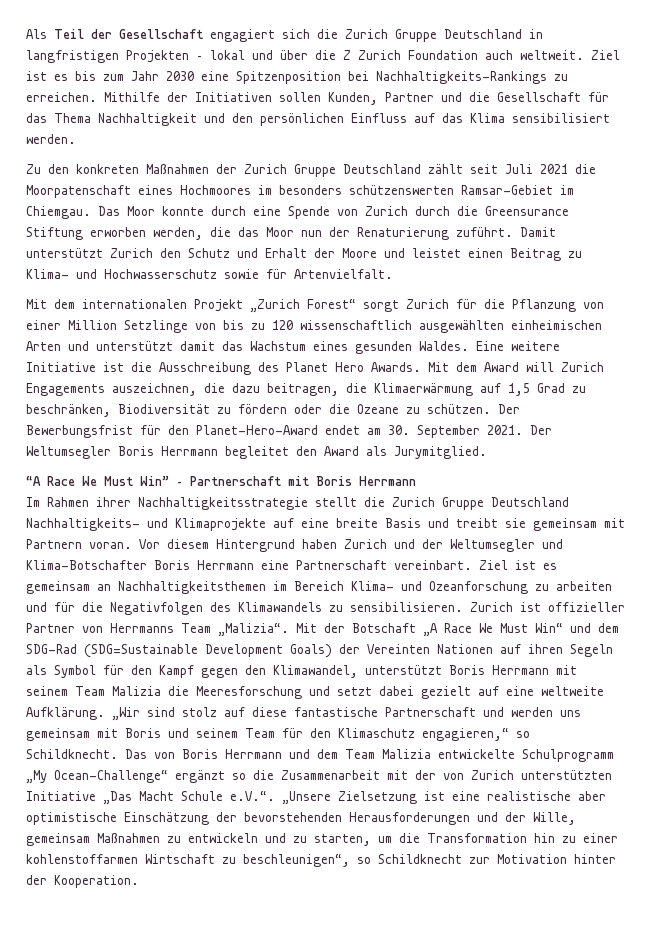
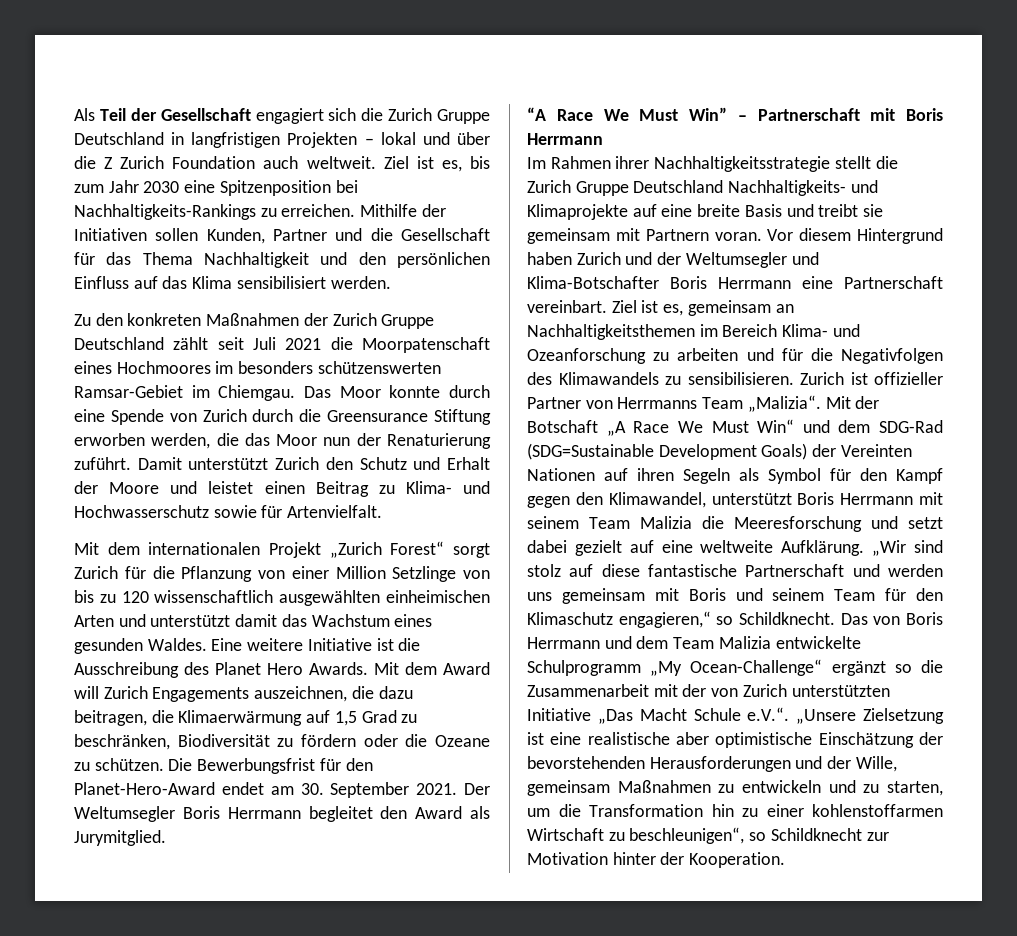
- Ziel ist es bis zum Jahr 2030 eine Spitzenposition bei Nachhaltigkeits-Rankings zu erreichen.
+ Ziel ist es, bis zum Jahr 2030 eine Spitzenposition bei Nachhaltigkeits-Rankings zu erreichen.
- Der Bewerbungsfrist für den Planet-Hero-Award endet am 30. September 2021.
+ Die Bewerbungsfrist für den Planet-Hero-Award endet am 30. September 2021.
- Ziel ist es gemeinsam an Nachhaltigkeitsthemen im Bereich Klima- und Ozeanforschung zu arbeiten und für die Negativfolgen des Klimawandels zu sensibilisieren.
+ Ziel ist es, gemeinsam an Nachhaltigkeitsthemen im Bereich Klima- und Ozeanforschung zu arbeiten und für die Negativfolgen des Klimawandels zu sensibilisieren.

